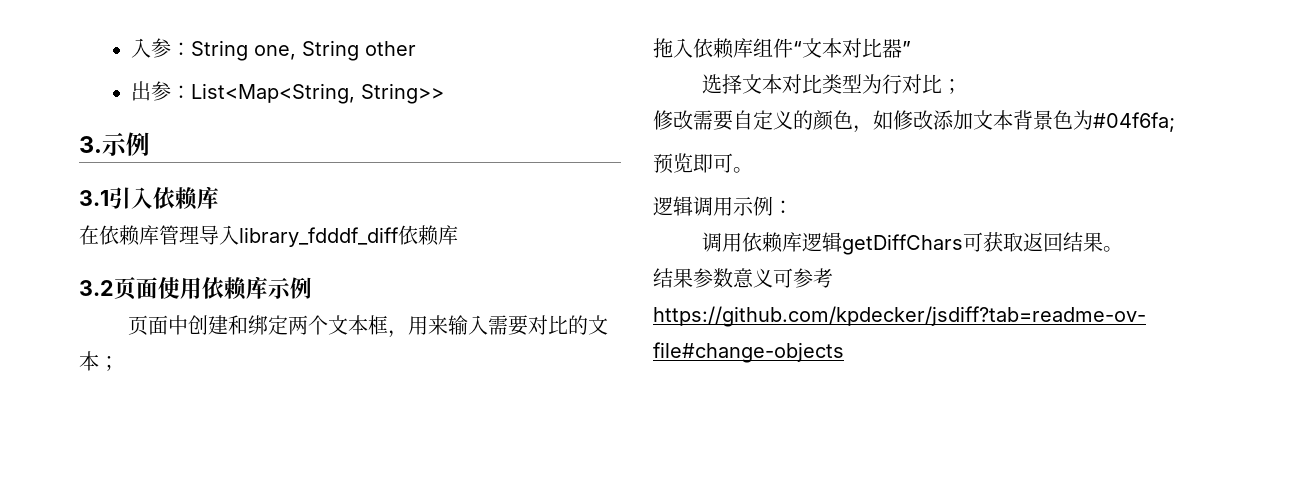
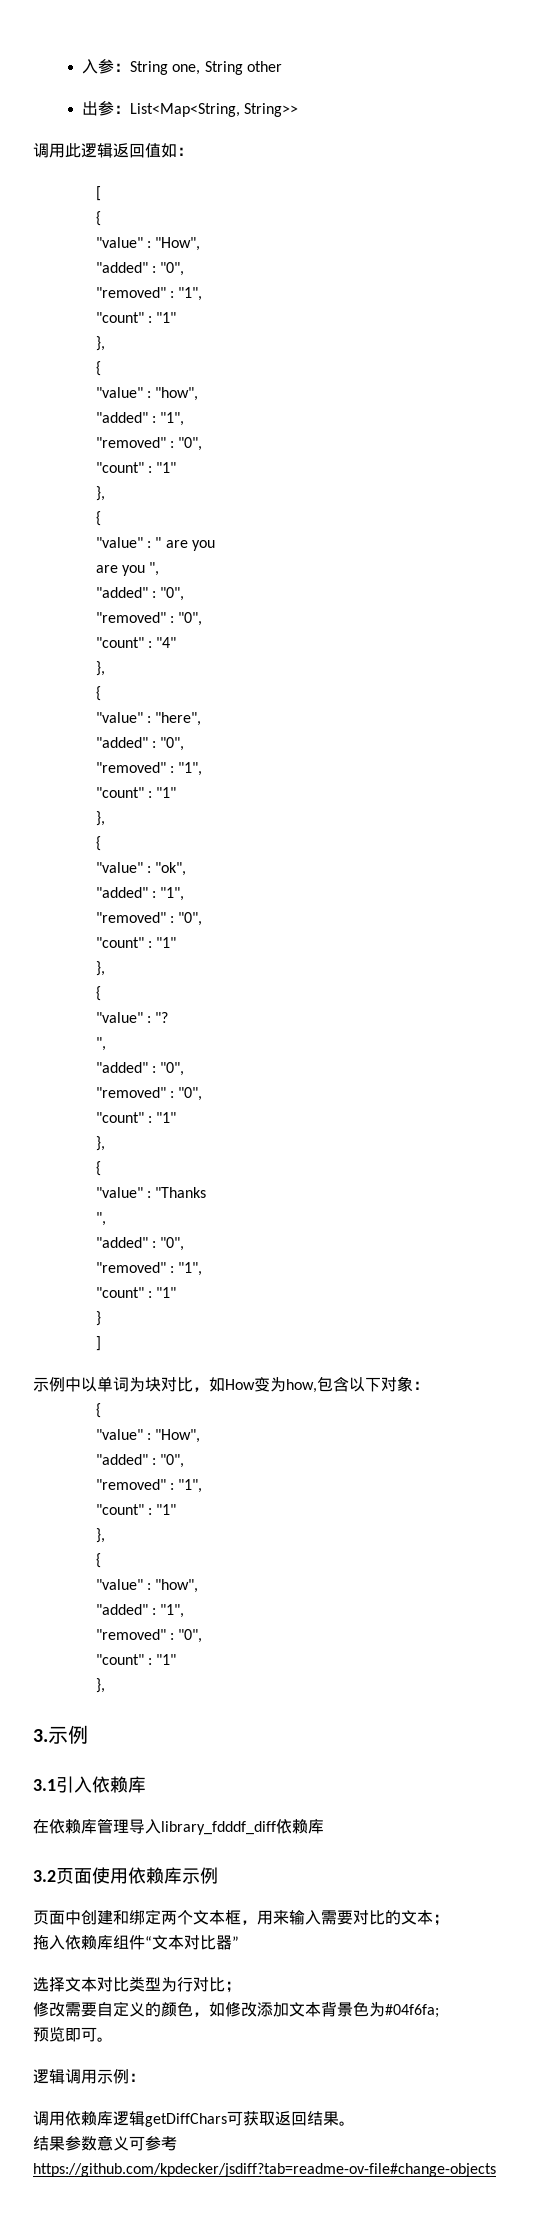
+ 调用此逻辑返回值如：
+ [
+ {
+ "value" : "How",
+ "added" : "0",
+ "removed" : "1",
+ "count" : "1"
+ },
+ {
+ "value" : "how",
+ "added" : "1",
+ "removed" : "0",
+ "count" : "1"
+ },
+ {
+ "value" : " are you
+ are you ",
+ "added" : "0",
+ "removed" : "0",
+ "count" : "4"
+ },
+ {
+ "value" : "here",
+ "added" : "0",
+ "removed" : "1",
+ "count" : "1"
+ },
+ {
+ "value" : "ok",
+ "added" : "1",
+ "removed" : "0",
+ "count" : "1"
+ },
+ {
+ "value" : "?
+ ",
+ "added" : "0",
+ "removed" : "0",
+ "count" : "1"
+ },
+ {
+ "value" : "Thanks
+ ",
+ "added" : "0",
+ "removed" : "1",
+ "count" : "1"
+ }
+ ]
+ 示例中以单词为块对比，如How变为how,包含以下对象：
+ {
+ "value" : "How",
+ "added" : "0",
+ "removed" : "1",
+ "count" : "1"
+ },
+ {
+ "value" : "how",
+ "added" : "1",
+ "removed" : "0",
+ "count" : "1"
+ },

